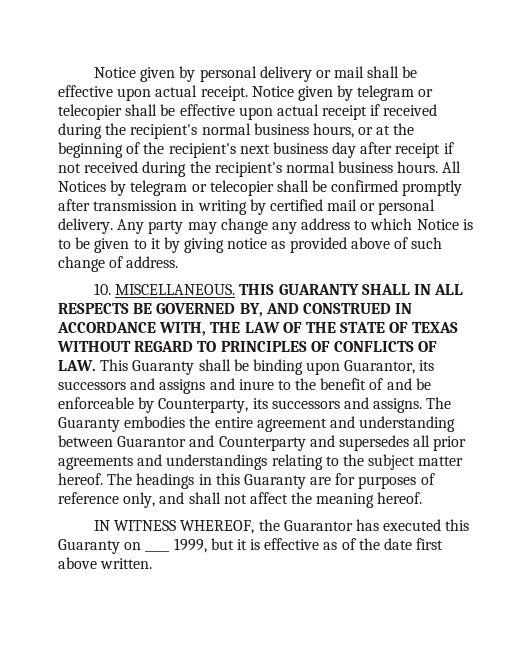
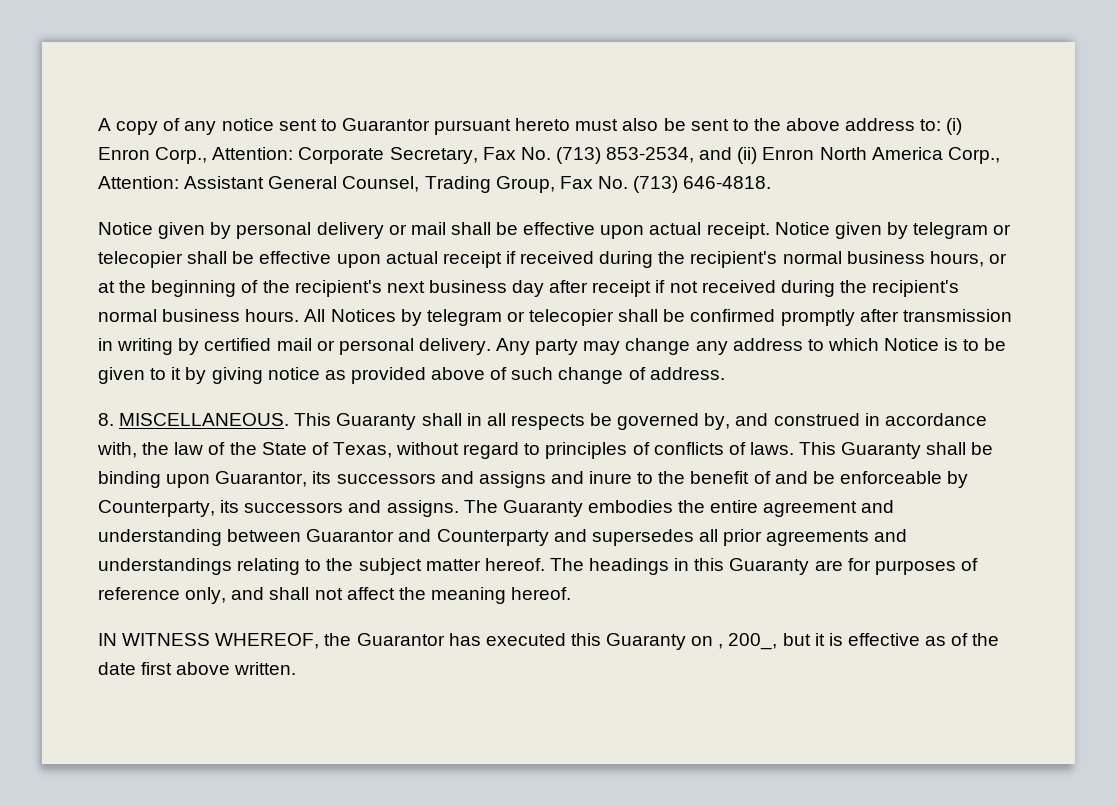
+ A copy of any notice sent to Guarantor pursuant hereto must also be sent to the above address to: (i) Enron Corp., Attention: Corporate Secretary, Fax No. (713) 853-2534, and (ii) Enron North America Corp., Attention: Assistant General Counsel, Trading Group, Fax No. (713) 646-4818.
- 10. MISCELLANEOUS. THIS GUARANTY SHALL IN ALL RESPECTS BE GOVERNED BY, AND CONSTRUED IN ACCORDANCE WITH, THE LAW OF THE STATE OF TEXAS WITHOUT REGARD TO PRINCIPLES OF CONFLICTS OF LAW. This Guaranty shall be binding upon Guarantor, its successors and assigns and inure to the benefit of and be enforceable by Counterparty, its successors and assigns.
+ 8. MISCELLANEOUS. This Guaranty shall in all respects be governed by, and construed in accordance with, the law of the State of Texas, without regard to principles of conflicts of laws. This Guaranty shall be binding upon Guarantor, its successors and assigns and inure to the benefit of and be enforceable by Counterparty, its successors and assigns.
- IN WITNESS WHEREOF, the Guarantor has executed this Guaranty on ____ 1999, but it is effective as of the date first above written.
+ IN WITNESS WHEREOF, the Guarantor has executed this Guaranty on , 200_, but it is effective as of the date first above written.

